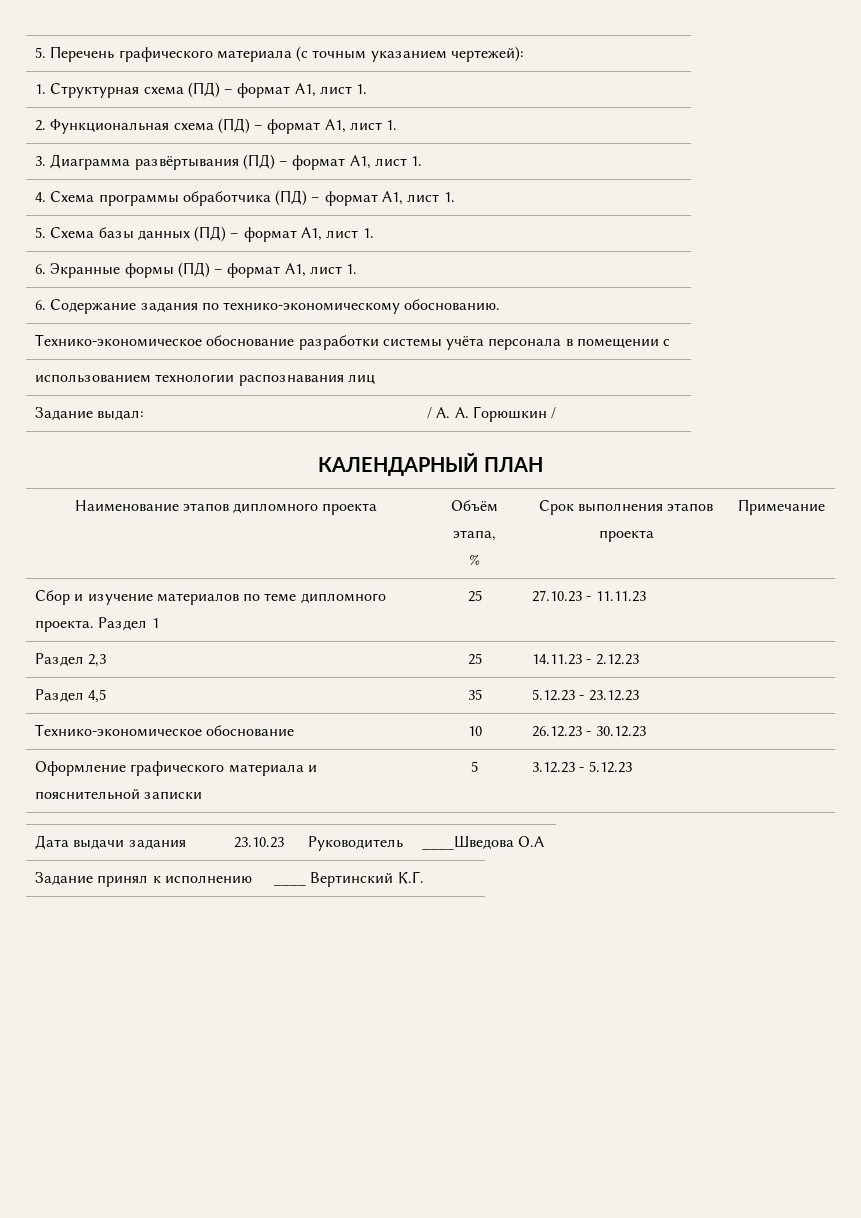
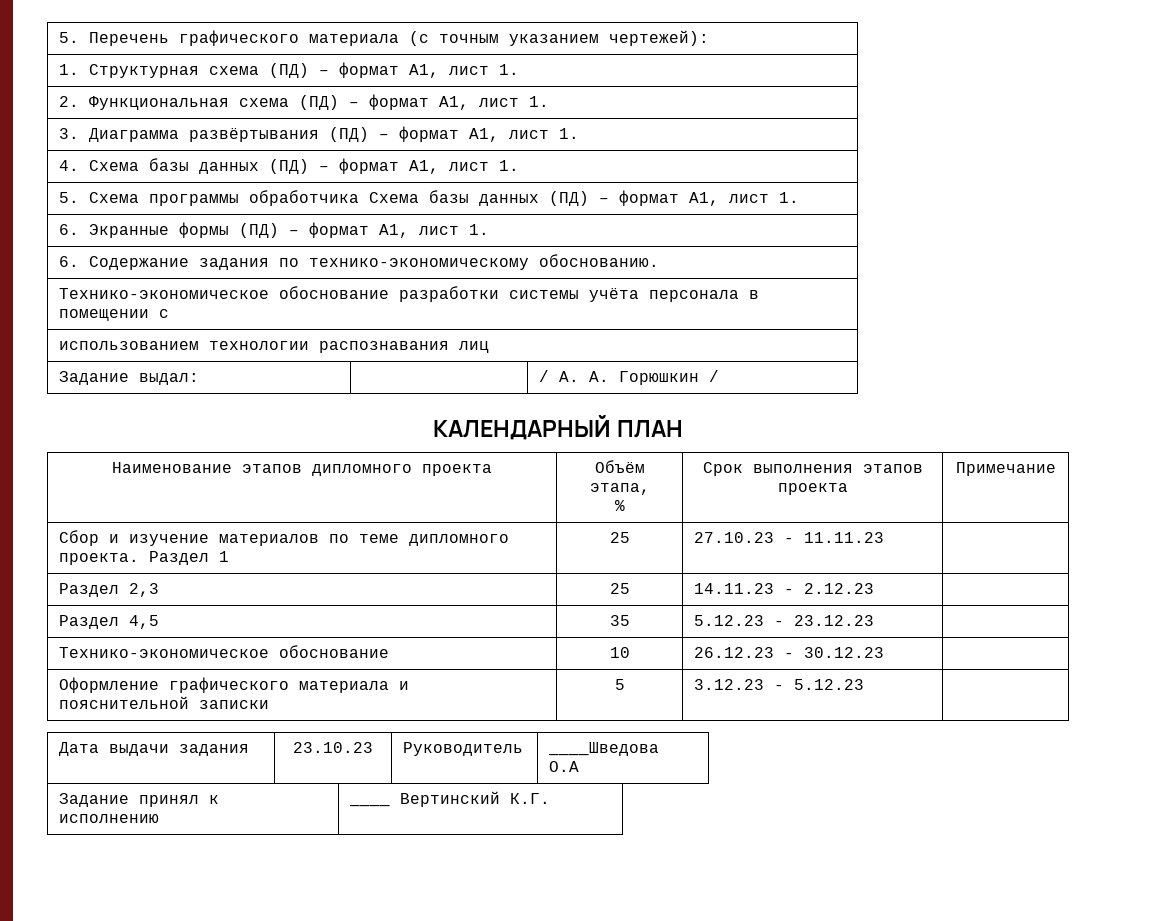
- 4. Схема программы обработчика (ПД) – формат А1, лист 1.
+ 4. Схема базы данных (ПД) – формат А1, лист 1.
- 5. Схема базы данных (ПД) – формат А1, лист 1.
+ 5. Схема программы обработчика Схема базы данных (ПД) – формат А1, лист 1.

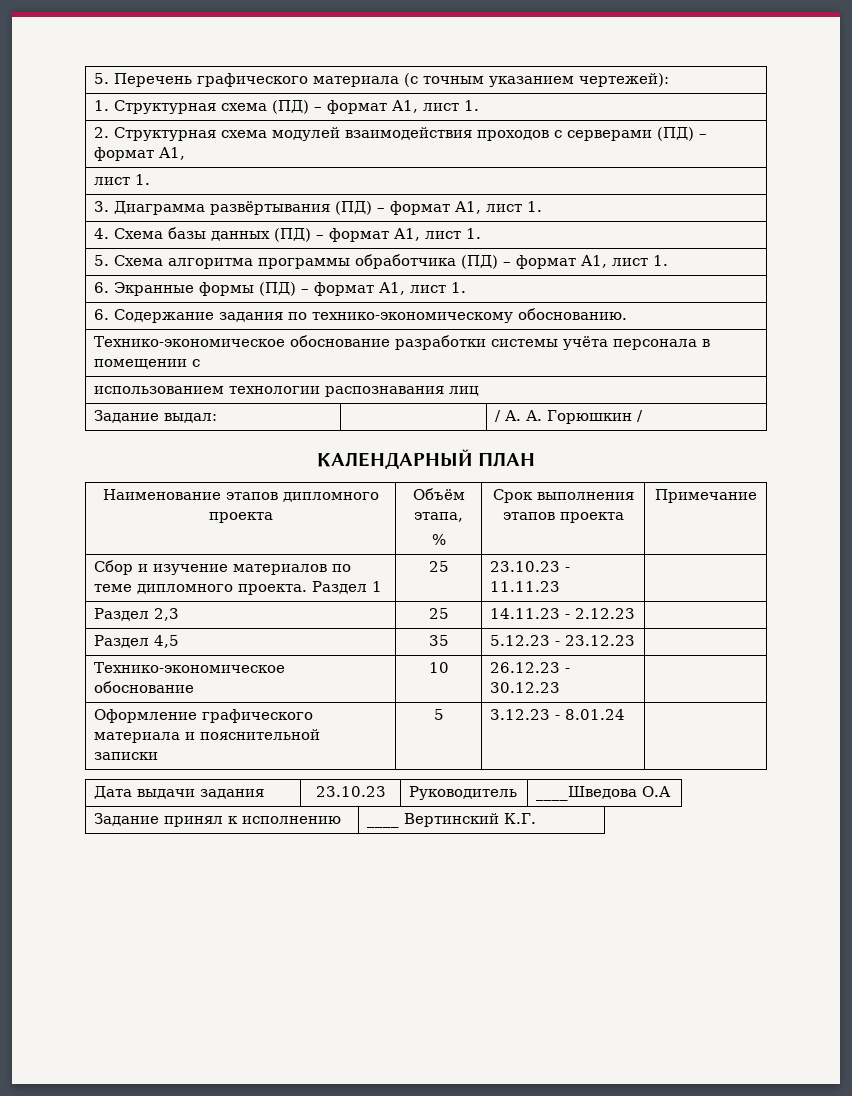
- 2. Функциональная схема (ПД) – формат А1, лист 1.
+ 2. Структурная схема модулей взаимодействия проходов с серверами (ПД) – формат А1,
+ лист 1.
- 5. Схема программы обработчика Схема базы данных (ПД) – формат А1, лист 1.
+ 5. Схема алгоритма программы обработчика (ПД) – формат А1, лист 1.
- Сбор и изучение материалов по теме дипломного проекта. Раздел 1 | 25 | 27.10.23 - 11.11.23 |
+ Сбор и изучение материалов по теме дипломного проекта. Раздел 1 | 25 | 23.10.23 - 11.11.23 |
- Оформление графического материала и пояснительной записки | 5 | 3.12.23 - 5.12.23 |
+ Оформление графического материала и пояснительной записки | 5 | 3.12.23 - 8.01.24 |

